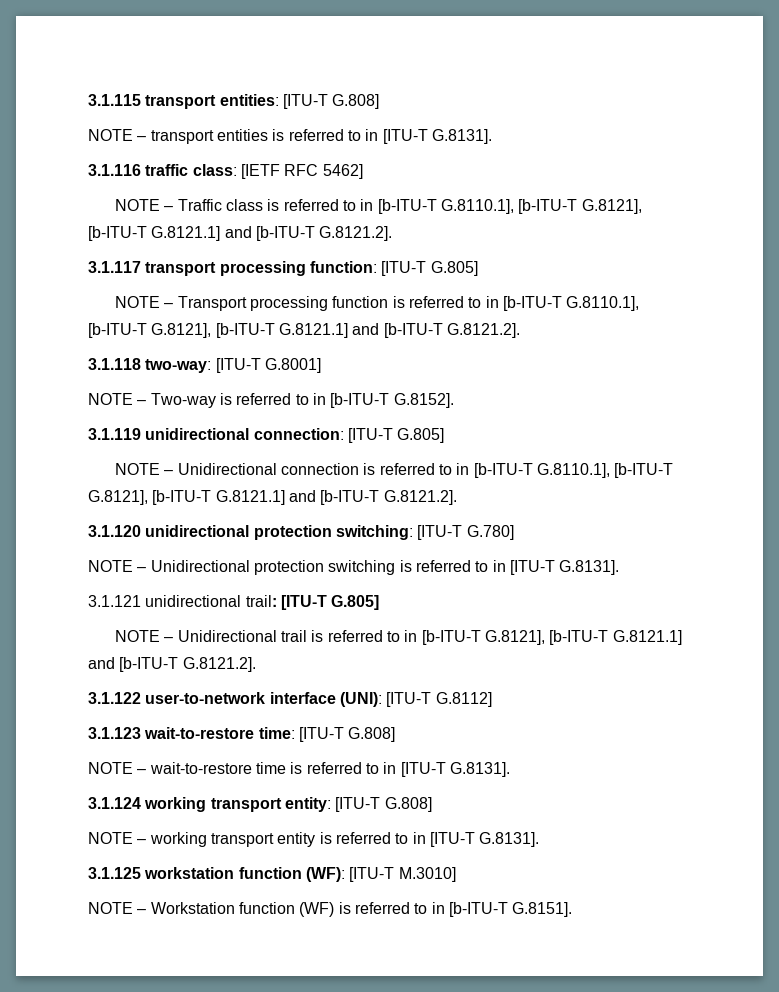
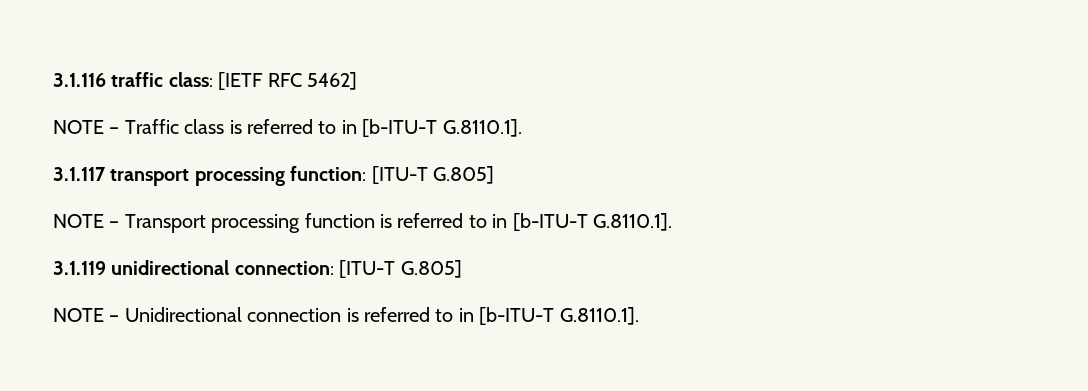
- 3.1.115 transport entities: [ITU-T G.808]
- NOTE – transport entities is referred to in [ITU-T G.8131].
- NOTE – Traffic class is referred to in [b-ITU-T G.8110.1], [b-ITU-T G.8121], [b-ITU-T G.8121.1] and [b-ITU-T G.8121.2].
+ NOTE – Traffic class is referred to in [b-ITU-T G.8110.1].
- NOTE – Transport processing function is referred to in [b-ITU-T G.8110.1], [b-ITU-T G.8121], [b-ITU-T G.8121.1] and [b-ITU-T G.8121.2].
- 3.1.118 two-way: [ITU-T G.8001]
- NOTE – Two-way is referred to in [b-ITU-T G.8152].
+ NOTE – Transport processing function is referred to in [b-ITU-T G.8110.1].
- NOTE – Unidirectional connection is referred to in [b-ITU-T G.8110.1], [b-ITU-T G.8121], [b-ITU-T G.8121.1] and [b-ITU-T G.8121.2].
- 3.1.120 unidirectional protection switching: [ITU-T G.780]
- NOTE – Unidirectional protection switching is referred to in [ITU-T G.8131].
- 3.1.121 unidirectional trail: [ITU-T G.805]
- NOTE – Unidirectional trail is referred to in [b-ITU-T G.8121], [b-ITU-T G.8121.1] and [b-ITU-T G.8121.2].
- 3.1.122 user-to-network interface (UNI): [ITU-T G.8112]
- 3.1.123 wait-to-restore time: [ITU-T G.808]
- NOTE – wait-to-restore time is referred to in [ITU-T G.8131].
- 3.1.124 working transport entity: [ITU-T G.808]
- NOTE – working transport entity is referred to in [ITU-T G.8131].
- 3.1.125 workstation function (WF): [ITU-T M.3010]
- NOTE – Workstation function (WF) is referred to in [b-ITU-T G.8151].
+ NOTE – Unidirectional connection is referred to in [b-ITU-T G.8110.1].

